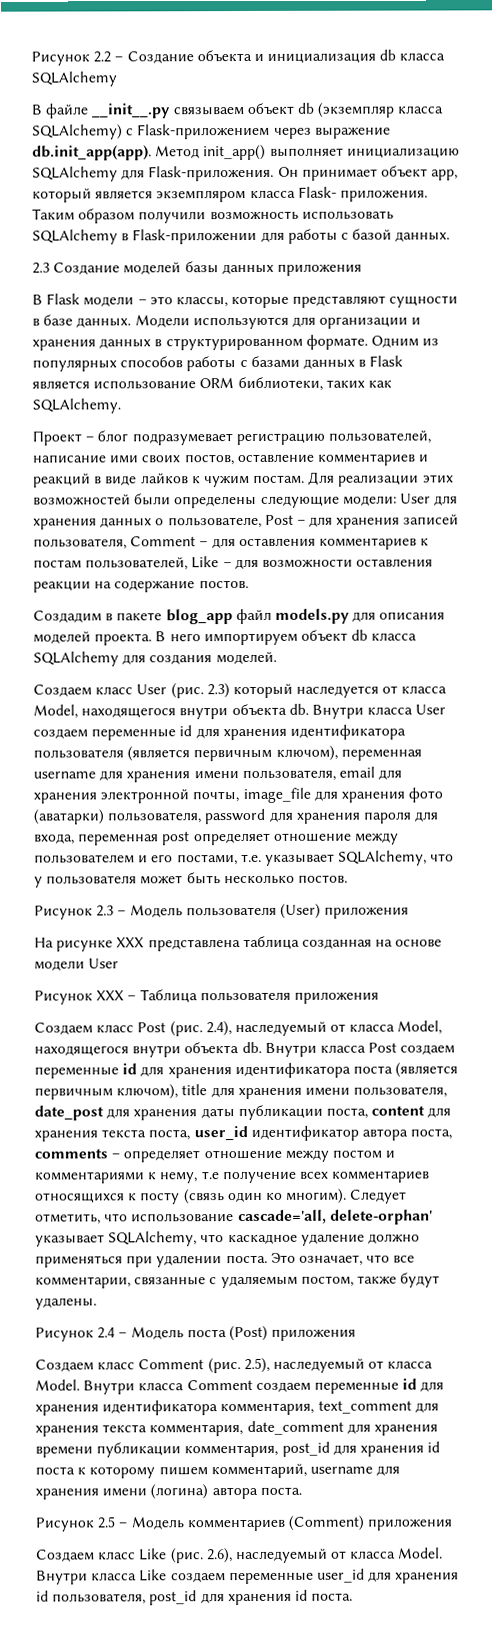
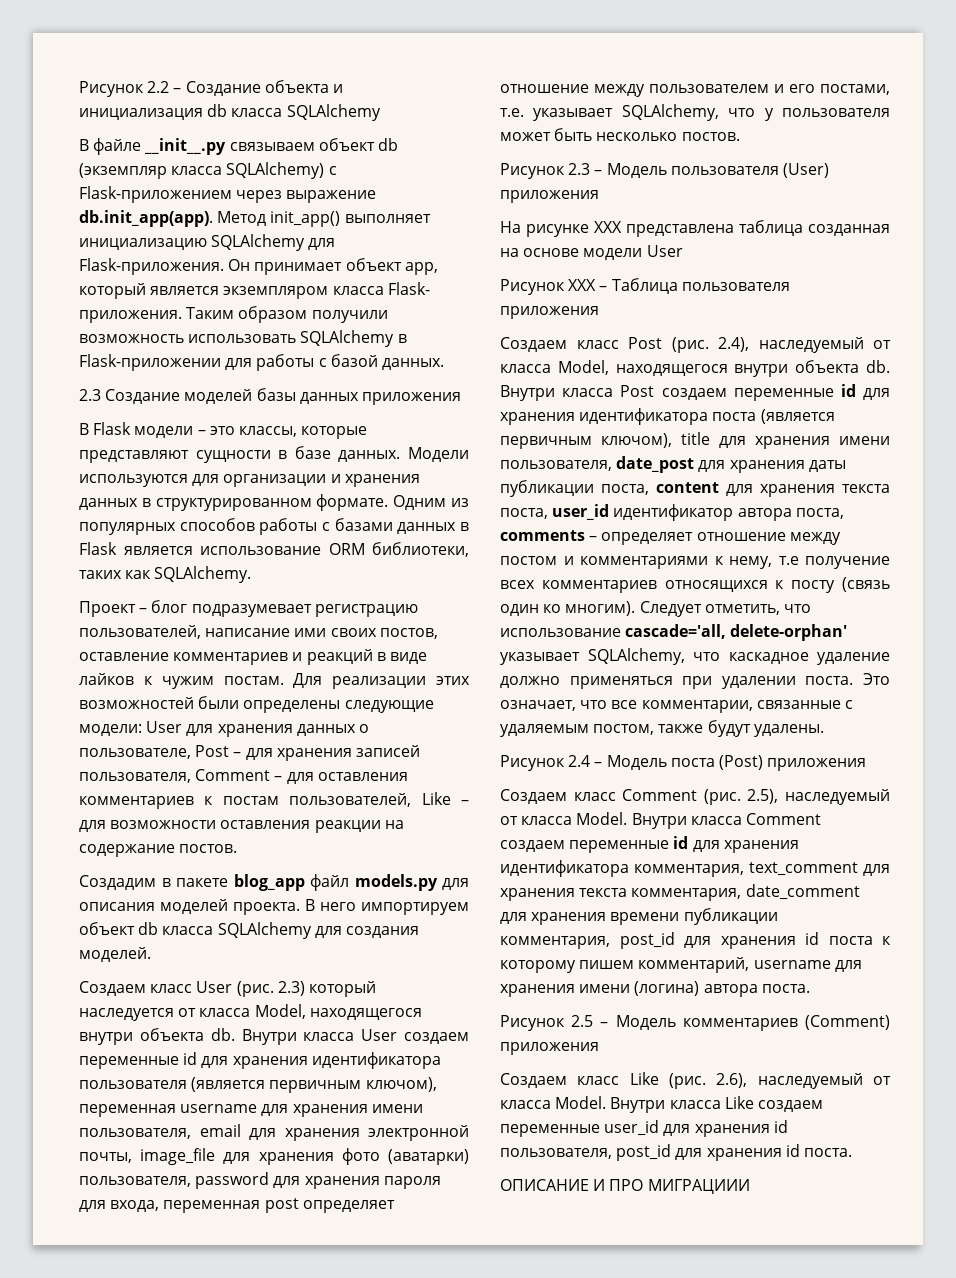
+ ОПИСАНИЕ И ПРО МИГРАЦИИИ

